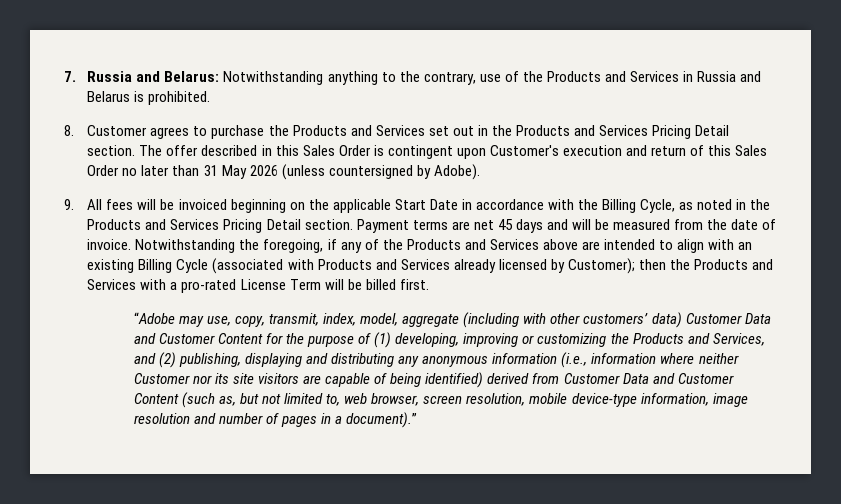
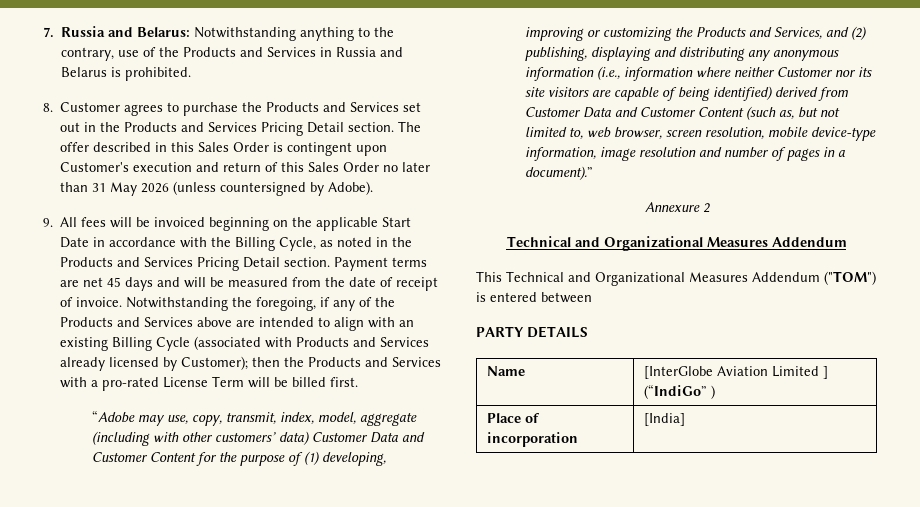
- Payment terms are net 45 days and will be measured from the date of invoice.
+ Payment terms are net 45 days and will be measured from the date of receipt of invoice.
+ Annexure 2
+ Technical and Organizational Measures Addendum
+ This Technical and Organizational Measures Addendum ("TOM") is entered between
+ PARTY DETAILS
+ Name | [InterGlobe Aviation Limited ] (“IndiGo” )
+ Place of incorporation | [India]

